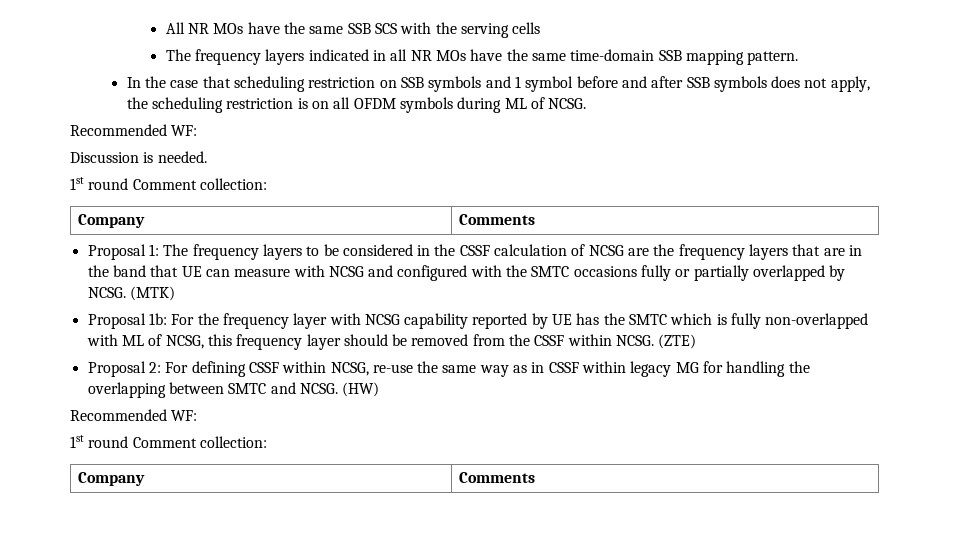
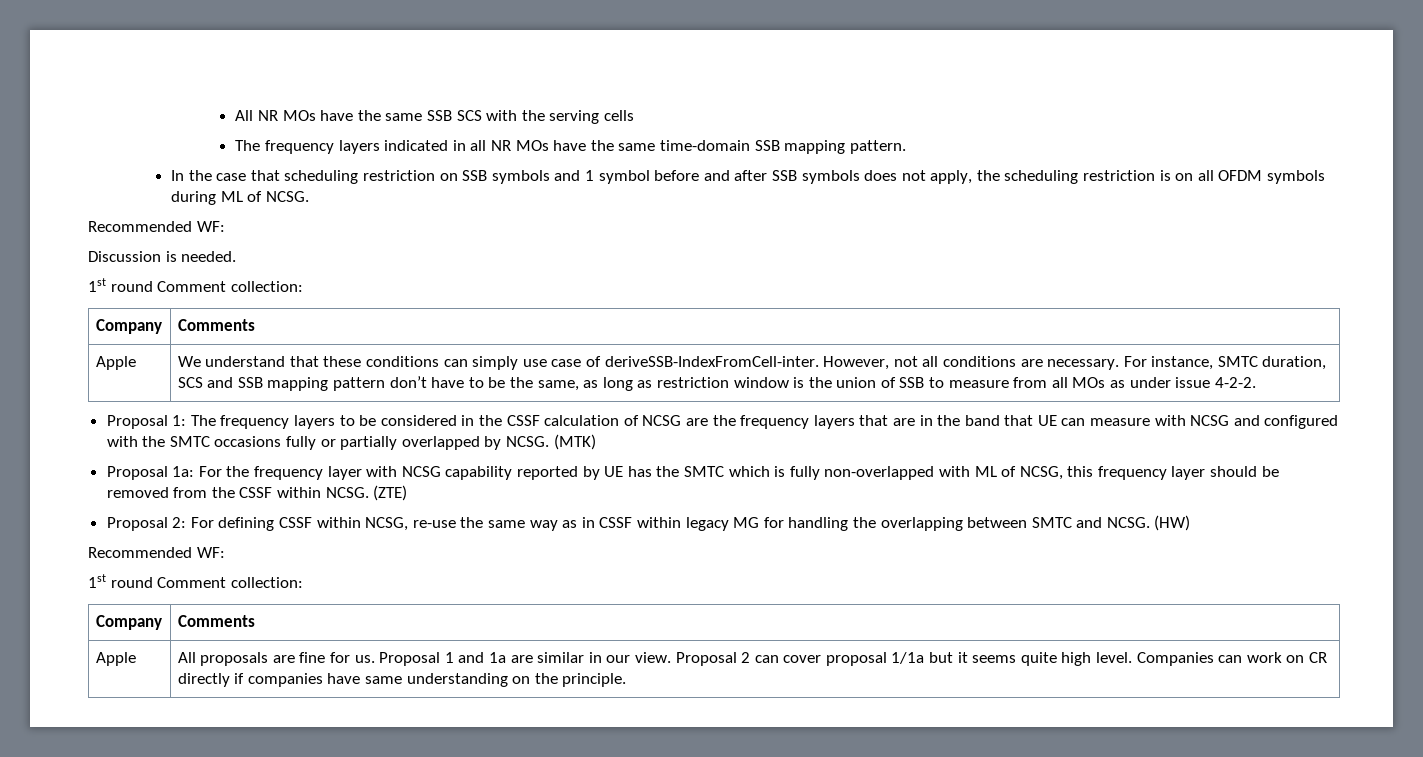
+ Apple | We understand that these conditions can simply use case of deriveSSB-IndexFromCell-inter. However, not all conditions are necessary. For instance, SMTC duration, SCS and SSB mapping pattern don’t have to be the same, as long as restriction window is the union of SSB to measure from all MOs as under issue 4-2-2.
- Proposal 1b: For the frequency layer with NCSG capability reported by UE has the SMTC which is fully non-overlapped with ML of NCSG, this frequency layer should be removed from the CSSF within NCSG.
+ Proposal 1a: For the frequency layer with NCSG capability reported by UE has the SMTC which is fully non-overlapped with ML of NCSG, this frequency layer should be removed from the CSSF within NCSG.
+ Apple | All proposals are fine for us. Proposal 1 and 1a are similar in our view. Proposal 2 can cover proposal 1/1a but it seems quite high level. Companies can work on CR directly if companies have same understanding on the principle.

